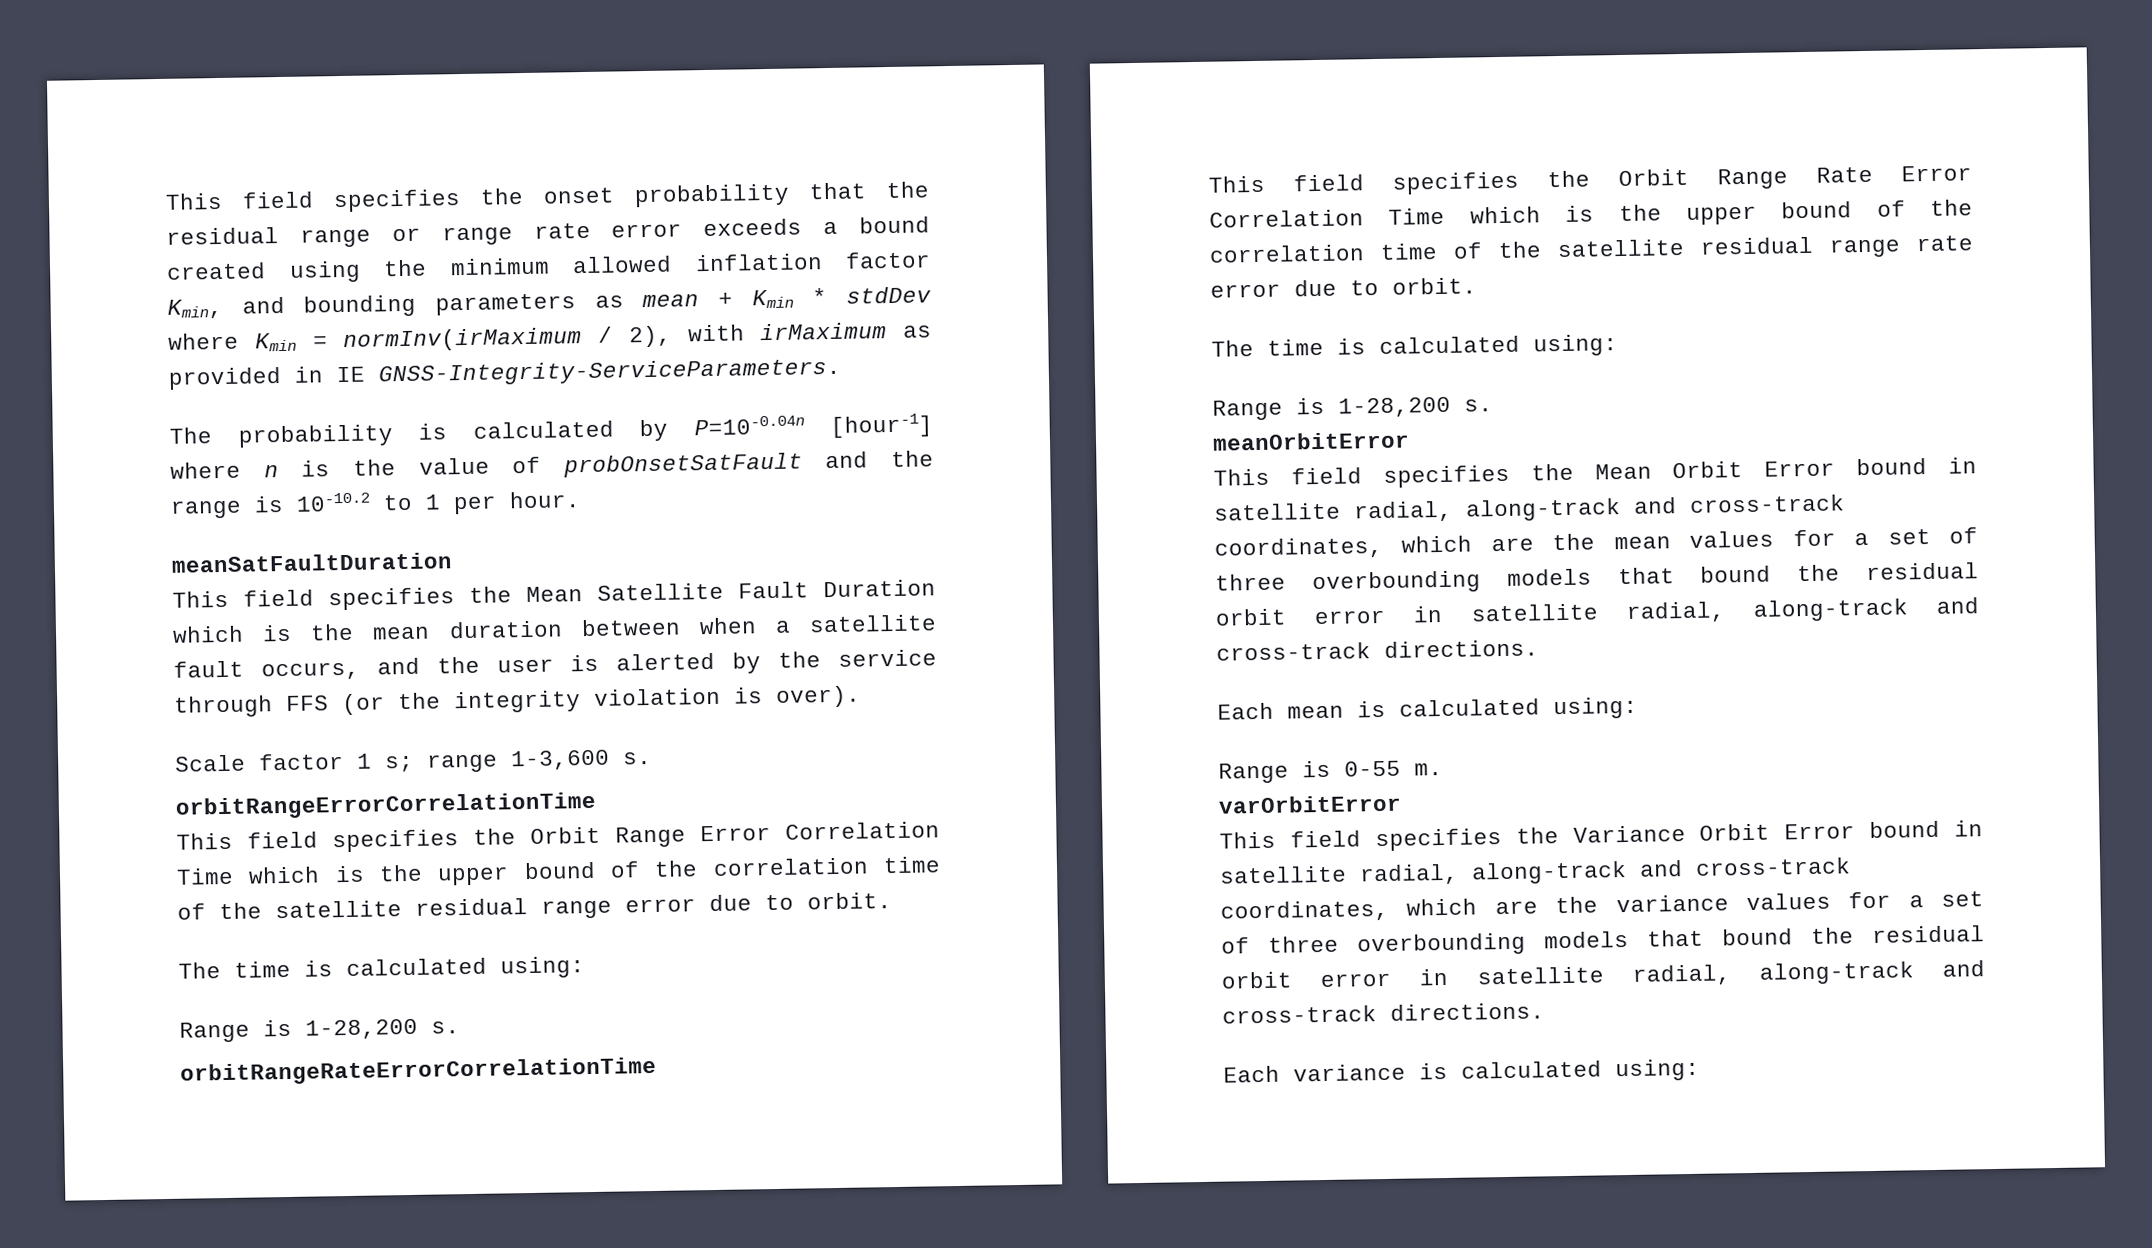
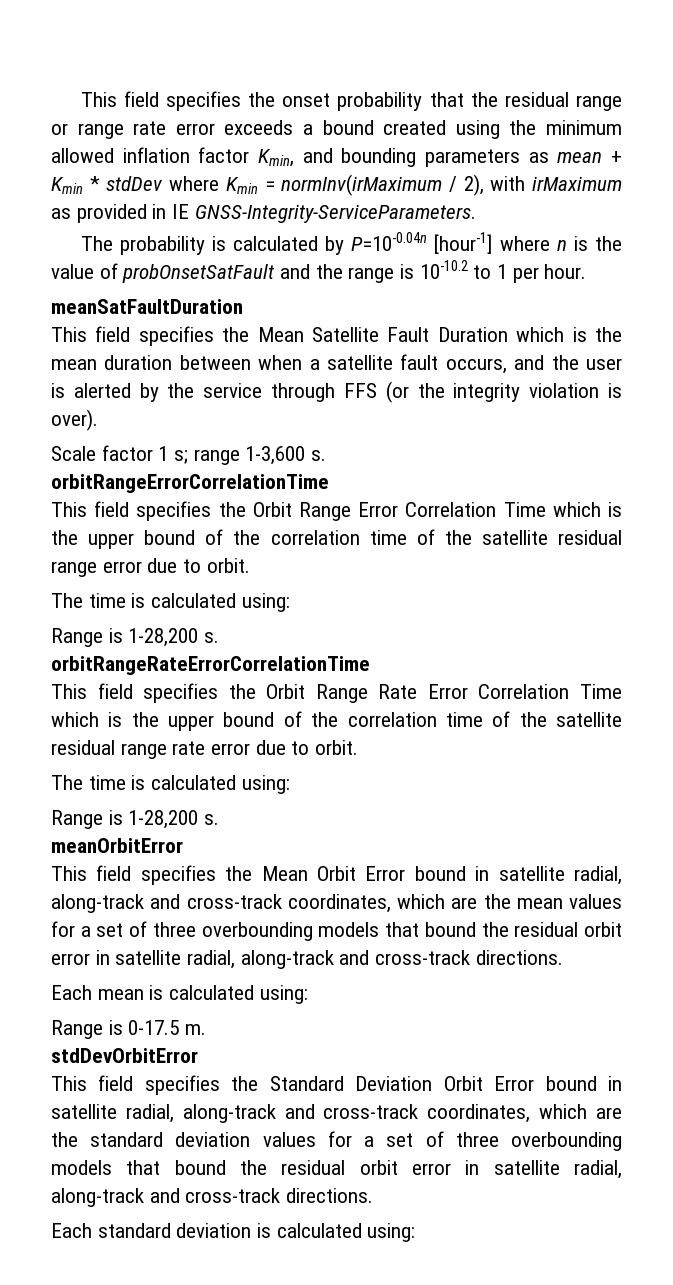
- Range is 0-55 m.
+ Range is 0-17.5 m.
- varOrbitError
- This field specifies the Variance Orbit Error bound in satellite radial, along-track and cross-track coordinates, which are the variance values for a set of three overbounding models that bound the residual orbit error in satellite radial, along-track and cross-track directions.
+ stdDevOrbitError
+ This field specifies the Standard Deviation Orbit Error bound in satellite radial, along-track and cross-track coordinates, which are the standard deviation values for a set of three overbounding models that bound the residual orbit error in satellite radial, along-track and cross-track directions.
- Each variance is calculated using:
+ Each standard deviation is calculated using:

